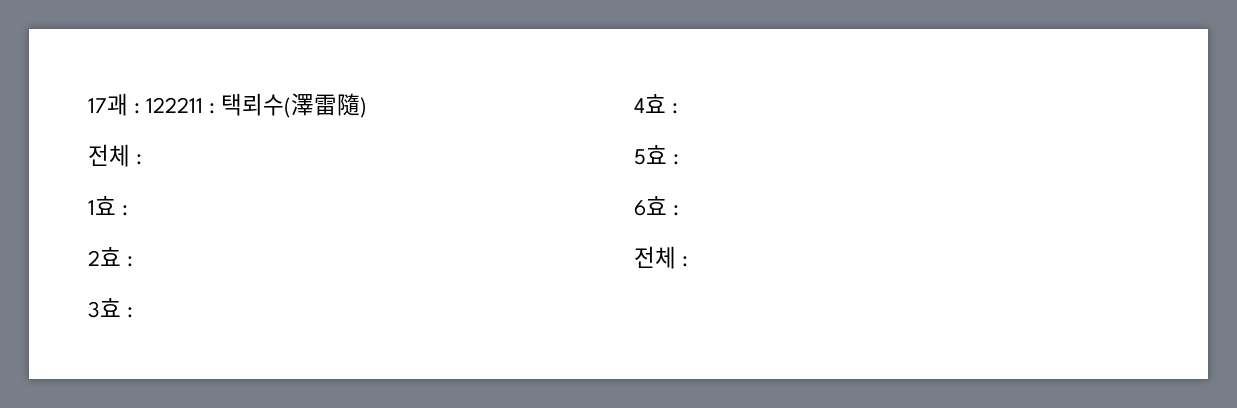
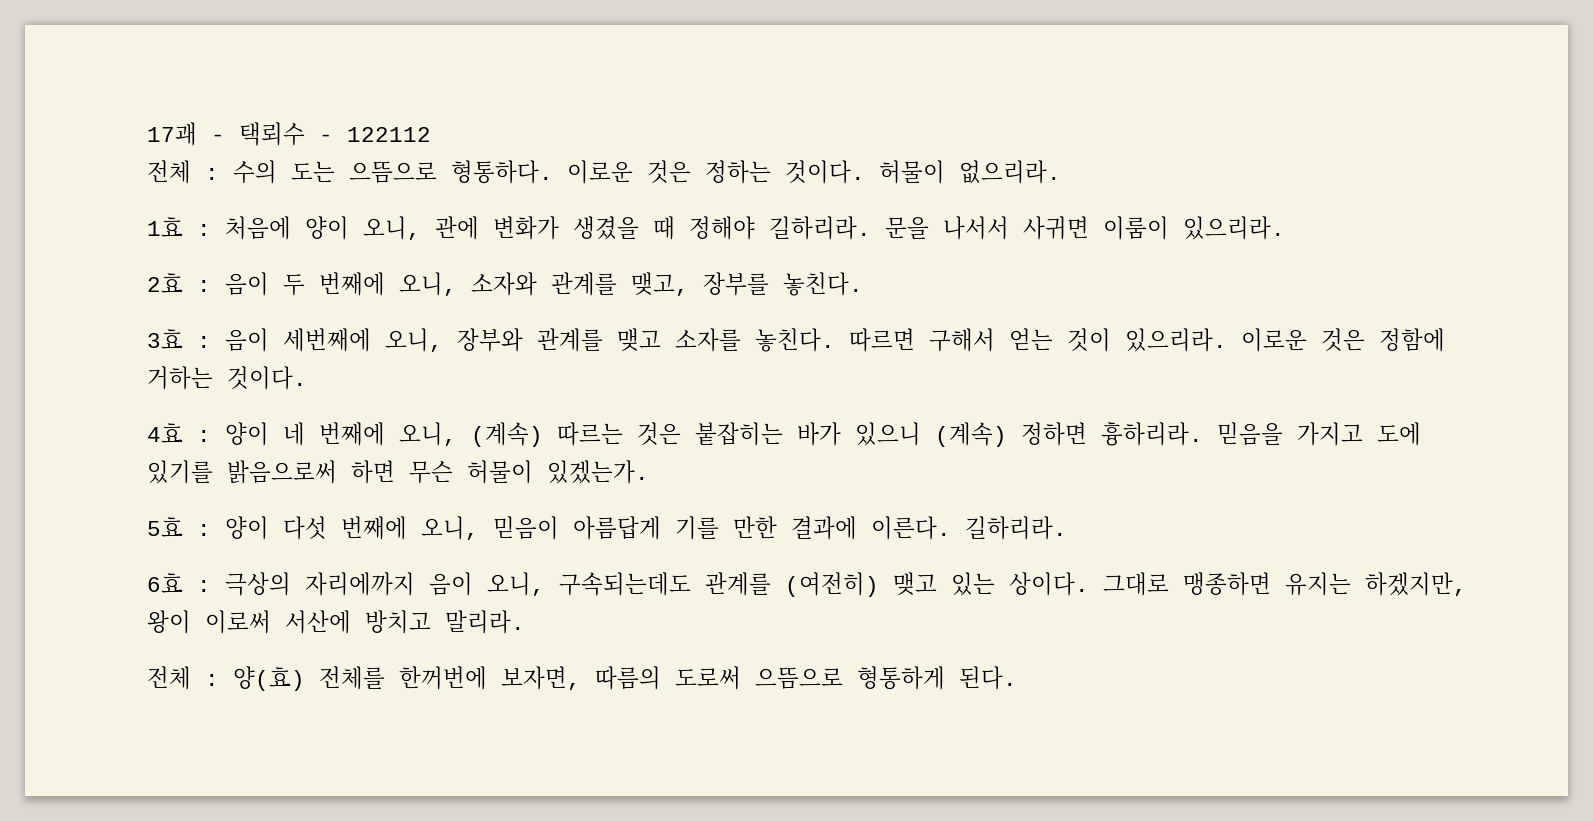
- 17괘 : 122211 : 택뢰수(澤雷隨)
- 전체 :
- 1효 :
- 2효 :
- 3효 :
- 4효 :
- 5효 :
- 6효 :
- 전체 :
+ 17괘 - 택뢰수 - 122112
+ 전체 : 수의 도는 으뜸으로 형통하다. 이로운 것은 정하는 것이다. 허물이 없으리라.
+ 1효 : 처음에 양이 오니, 관에 변화가 생겼을 때 정해야 길하리라. 문을 나서서 사귀면 이룸이 있으리라.
+ 2효 : 음이 두 번째에 오니, 소자와 관계를 맺고, 장부를 놓친다.
+ 3효 : 음이 세번째에 오니, 장부와 관계를 맺고 소자를 놓친다. 따르면 구해서 얻는 것이 있으리라. 이로운 것은 정함에 거하는 것이다.
+ 4효 : 양이 네 번째에 오니, (계속) 따르는 것은 붙잡히는 바가 있으니 (계속) 정하면 흉하리라. 믿음을 가지고 도에 있기를 밝음으로써 하면 무슨 허물이 있겠는가.
+ 5효 : 양이 다섯 번째에 오니, 믿음이 아름답게 기를 만한 결과에 이른다. 길하리라.
+ 6효 : 극상의 자리에까지 음이 오니, 구속되는데도 관계를 (여전히) 맺고 있는 상이다. 그대로 맹종하면 유지는 하겠지만, 왕이 이로써 서산에 방치고 말리라.
+ 전체 : 양(효) 전체를 한꺼번에 보자면, 따름의 도로써 으뜸으로 형통하게 된다.

